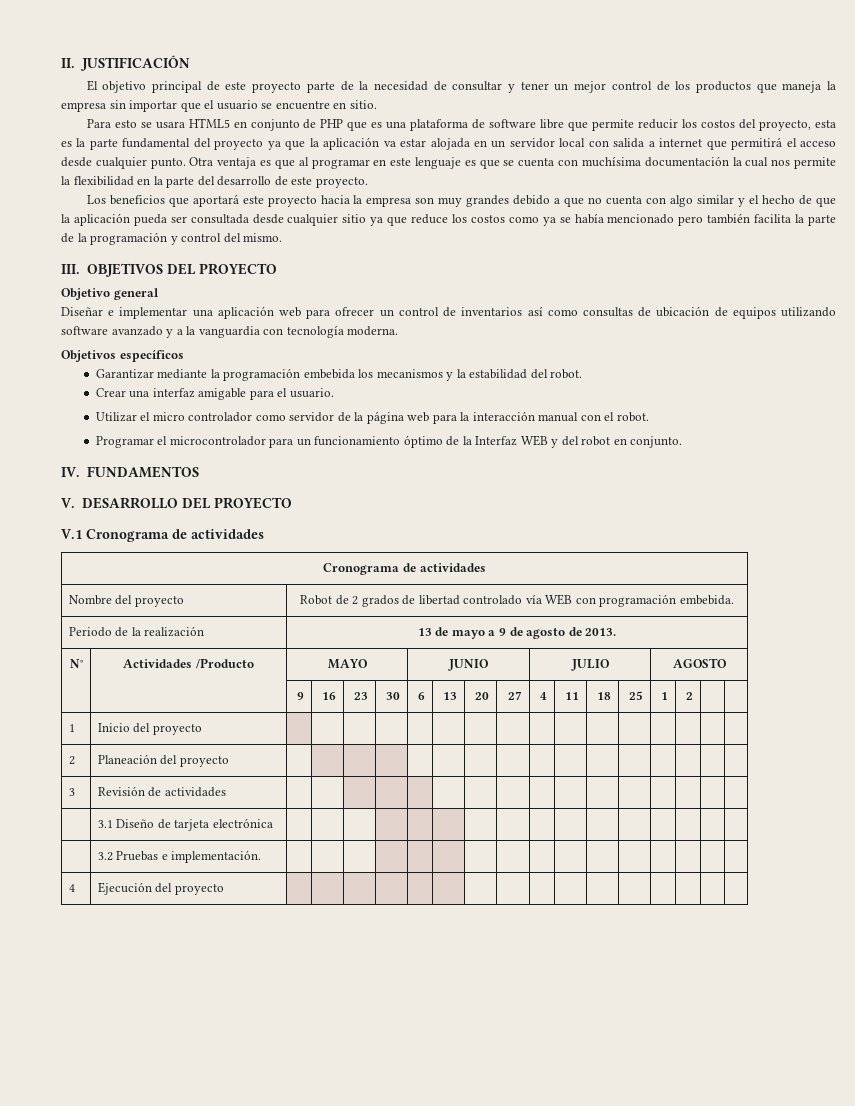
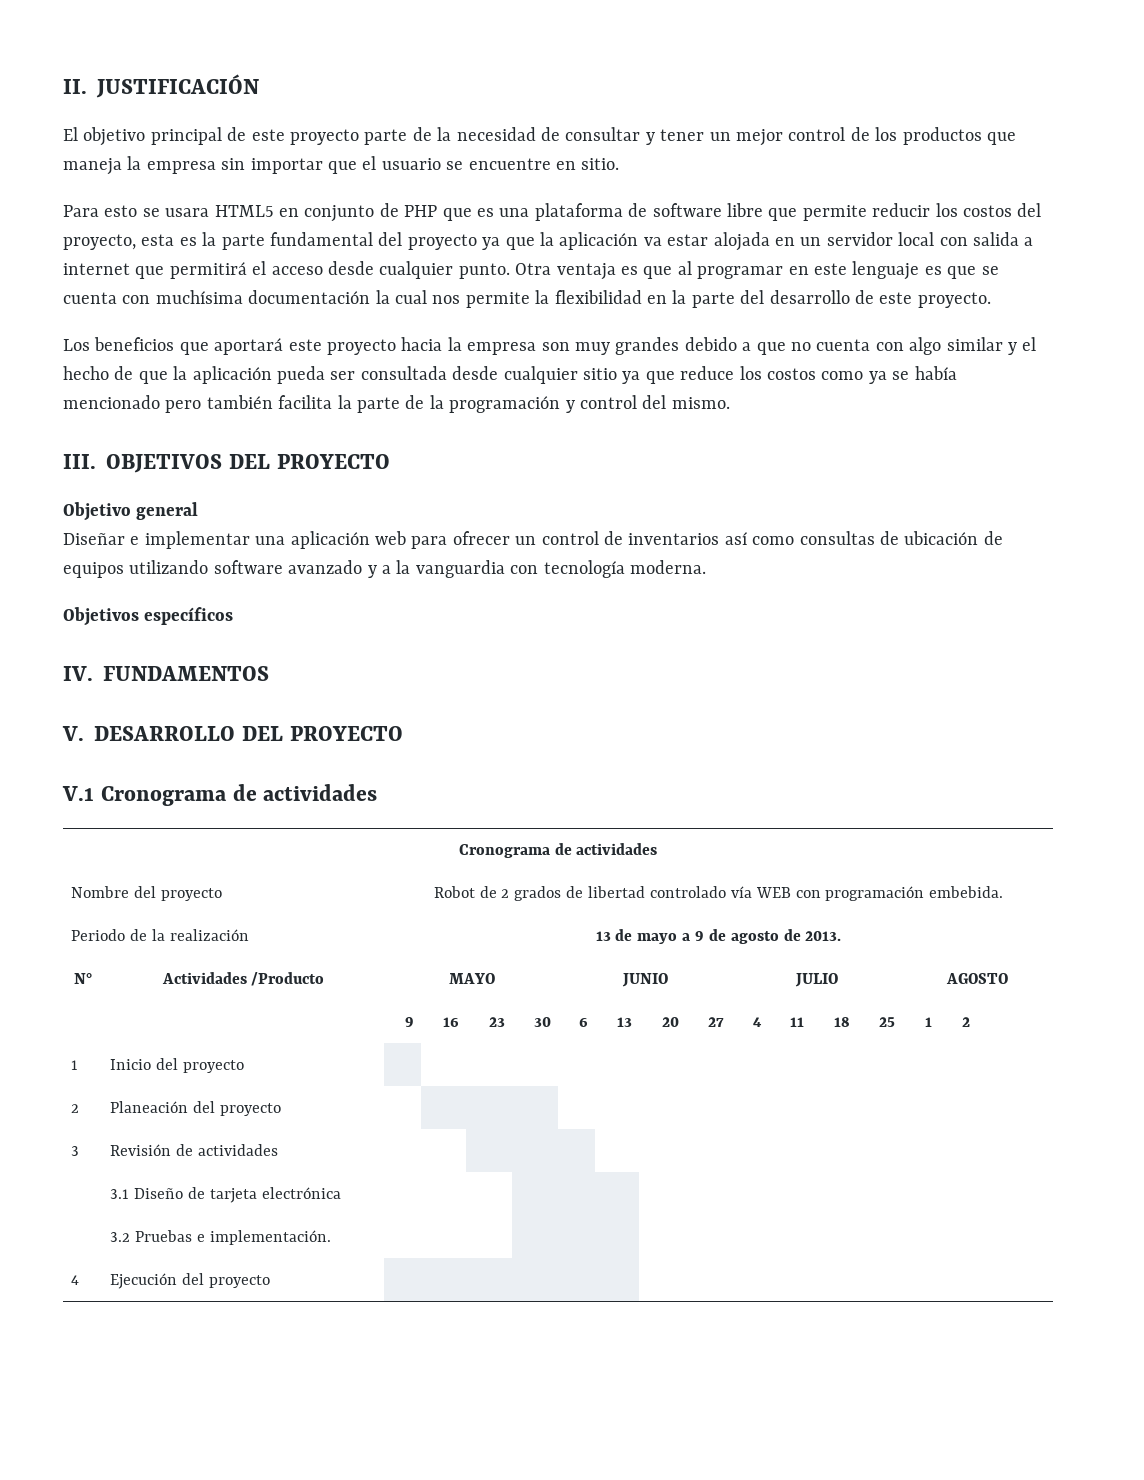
- Garantizar mediante la programación embebida los mecanismos y la estabilidad del robot.
- Crear una interfaz amigable para el usuario.
- Utilizar el micro controlador como servidor de la página web para la interacción manual con el robot.
- Programar el microcontrolador para un funcionamiento óptimo de la Interfaz WEB y del robot en conjunto.

